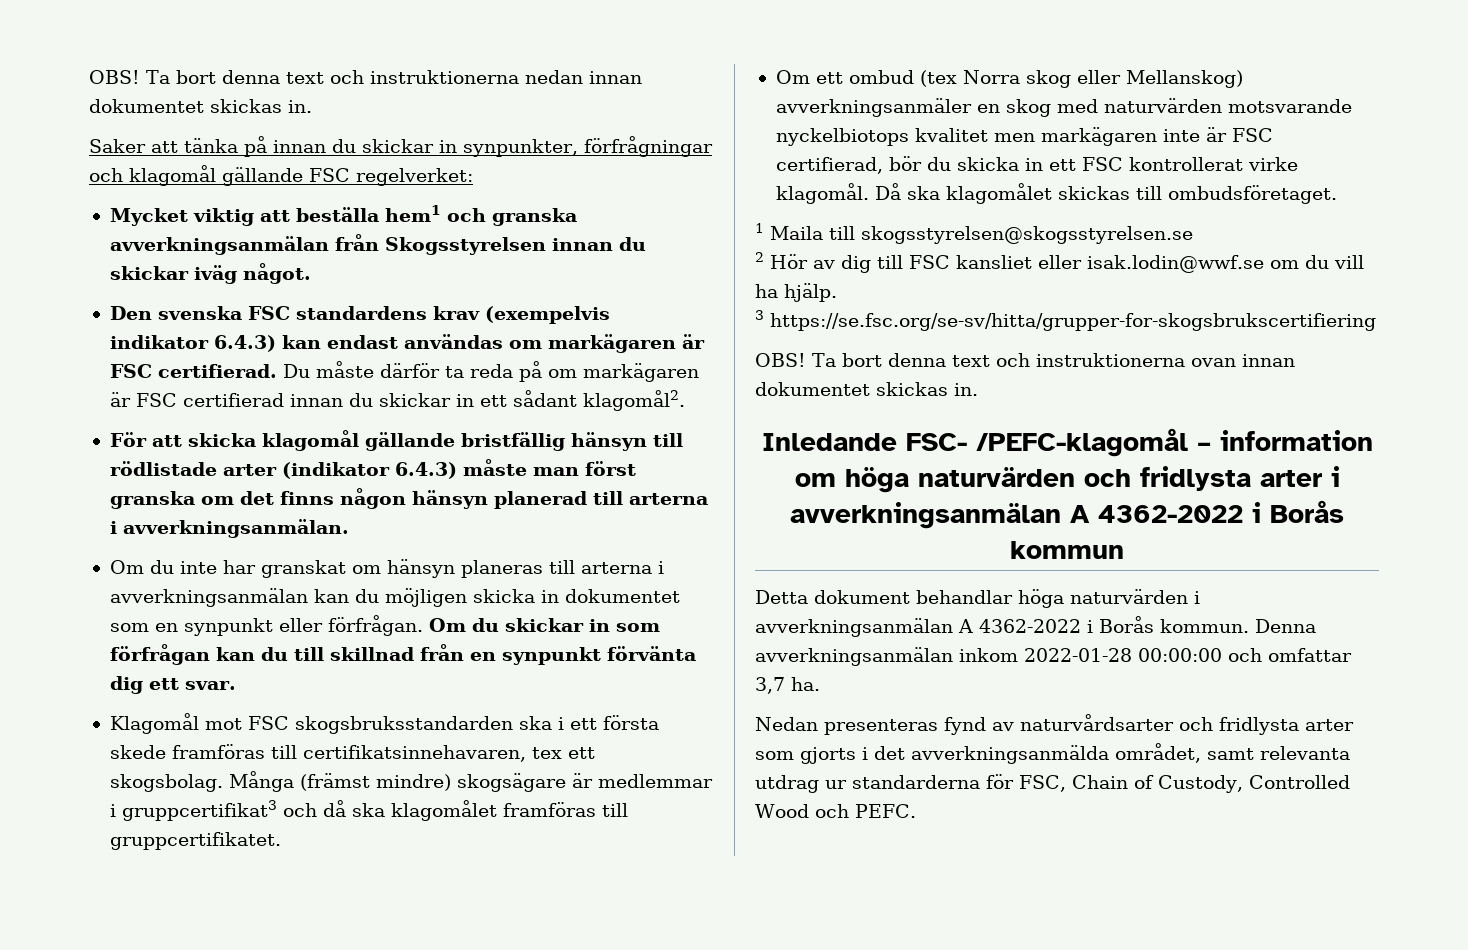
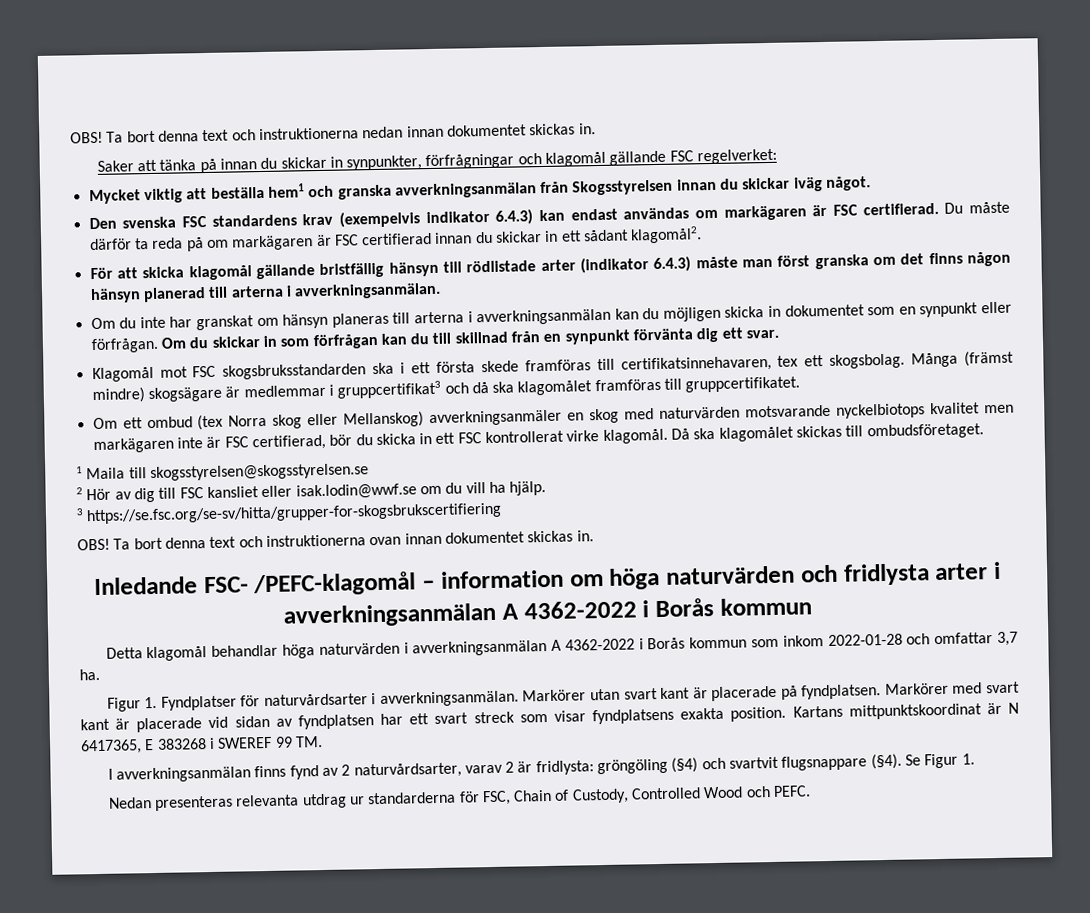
- Detta dokument behandlar höga naturvärden i avverkningsanmälan A 4362-2022 i Borås kommun. Denna avverkningsanmälan inkom 2022-01-28 00:00:00 och omfattar 3,7 ha.
+ Detta klagomål behandlar höga naturvärden i avverkningsanmälan A 4362-2022 i Borås kommun som inkom 2022-01-28 och omfattar 3,7 ha.
- Nedan presenteras fynd av naturvårdsarter och fridlysta arter som gjorts i det avverkningsanmälda området, samt relevanta utdrag ur standarderna för FSC, Chain of Custody, Controlled Wood och PEFC.
+ Figur 1. Fyndplatser för naturvårdsarter i avverkningsanmälan. Markörer utan svart kant är placerade på fyndplatsen. Markörer med svart kant är placerade vid sidan av fyndplatsen har ett svart streck som visar fyndplatsens exakta position. Kartans mittpunktskoordinat är N 6417365, E 383268 i SWEREF 99 TM.
+ I avverkningsanmälan finns fynd av 2 naturvårdsarter, varav 2 är fridlysta: gröngöling (§4) och svartvit flugsnappare (§4). Se Figur 1.
+ Nedan presenteras relevanta utdrag ur standarderna för FSC, Chain of Custody, Controlled Wood och PEFC.

